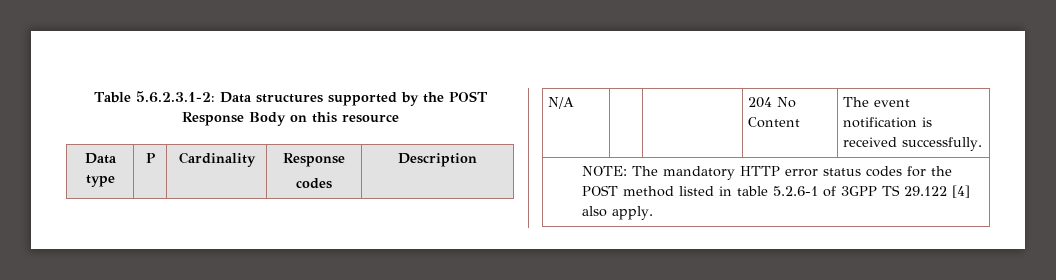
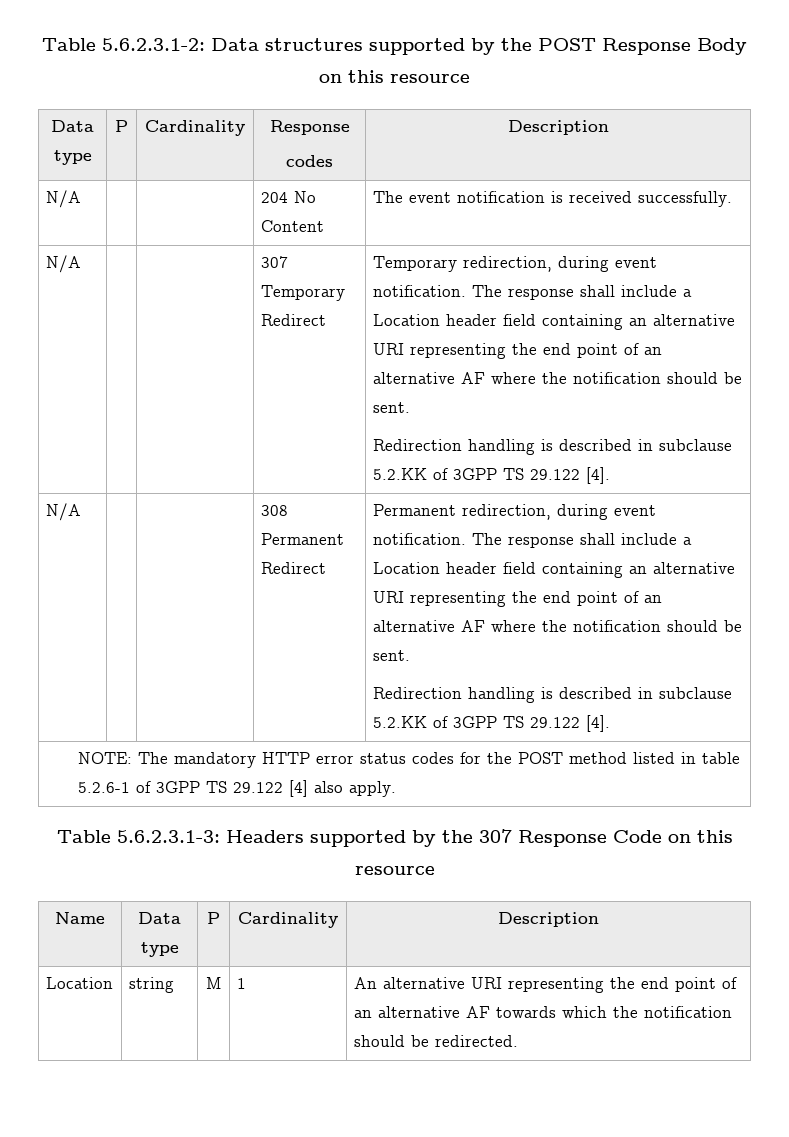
+ N/A | | | 307 Temporary Redirect | Temporary redirection, during event notification. The response shall include a Location header field containing an alternative URI representing the end point of an alternative AF where the notification should be sent.
+ Redirection handling is described in subclause 5.2.KK of 3GPP TS 29.122 [4].
+ N/A | | | 308 Permanent Redirect | Permanent redirection, during event notification. The response shall include a Location header field containing an alternative URI representing the end point of an alternative AF where the notification should be sent.
+ Redirection handling is described in subclause 5.2.KK of 3GPP TS 29.122 [4].
+ Table 5.6.2.3.1-3: Headers supported by the 307 Response Code on this resource
+ Name | Data type | P | Cardinality | Description
+ Location | string | M | 1 | An alternative URI representing the end point of an alternative AF towards which the notification should be redirected.

